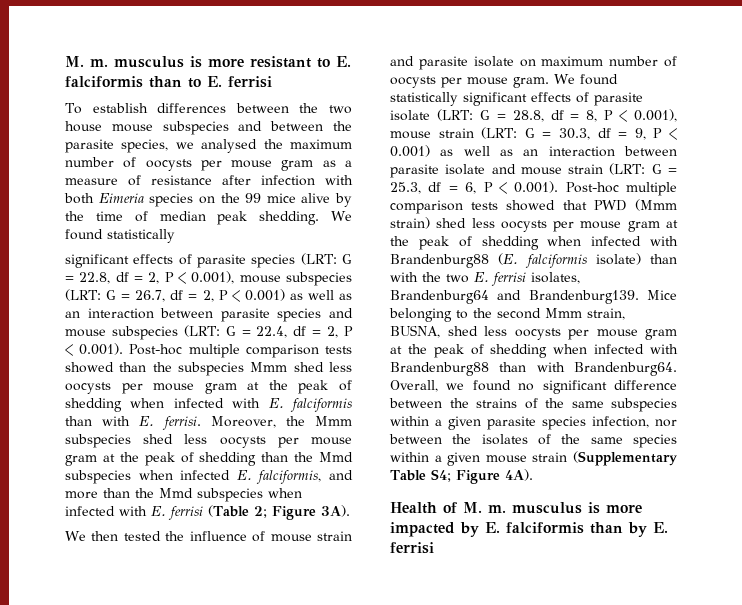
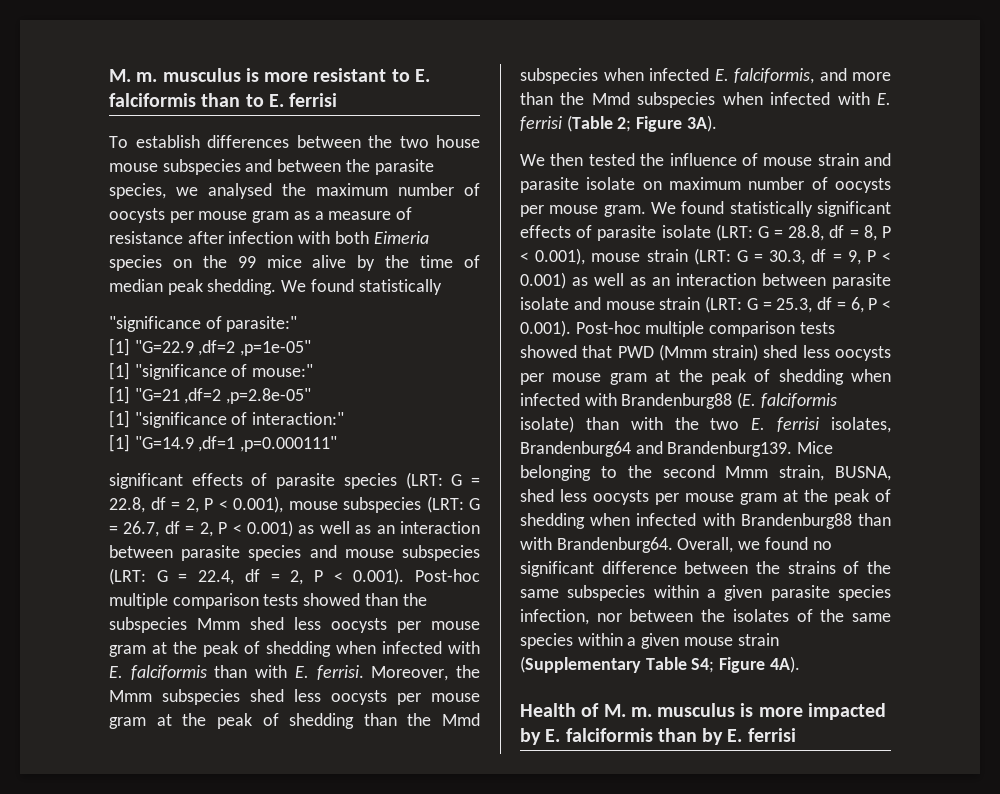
+ "significance of parasite:"
+ [1] "G=22.9 ,df=2 ,p=1e-05"
+ [1] "significance of mouse:"
+ [1] "G=21 ,df=2 ,p=2.8e-05"
+ [1] "significance of interaction:"
+ [1] "G=14.9 ,df=1 ,p=0.000111"

